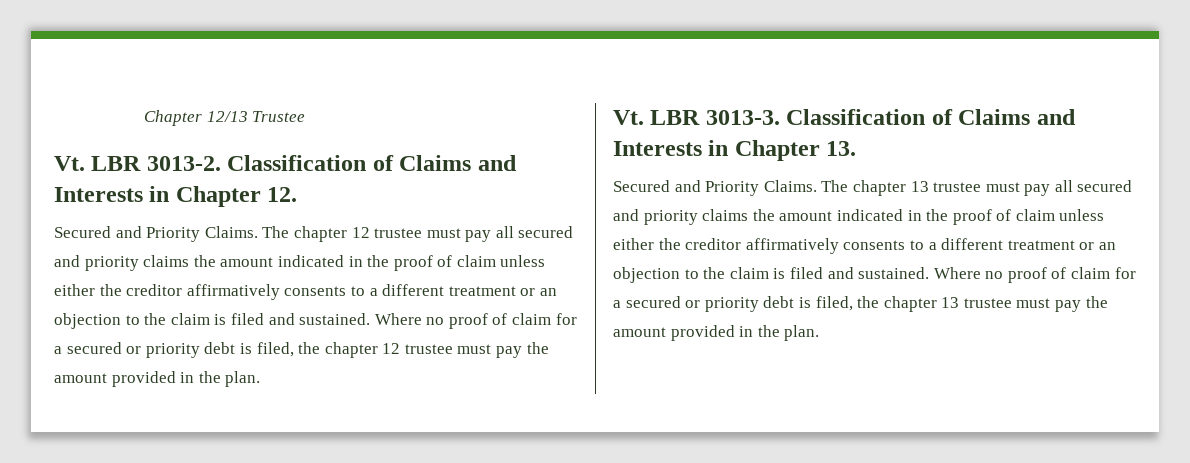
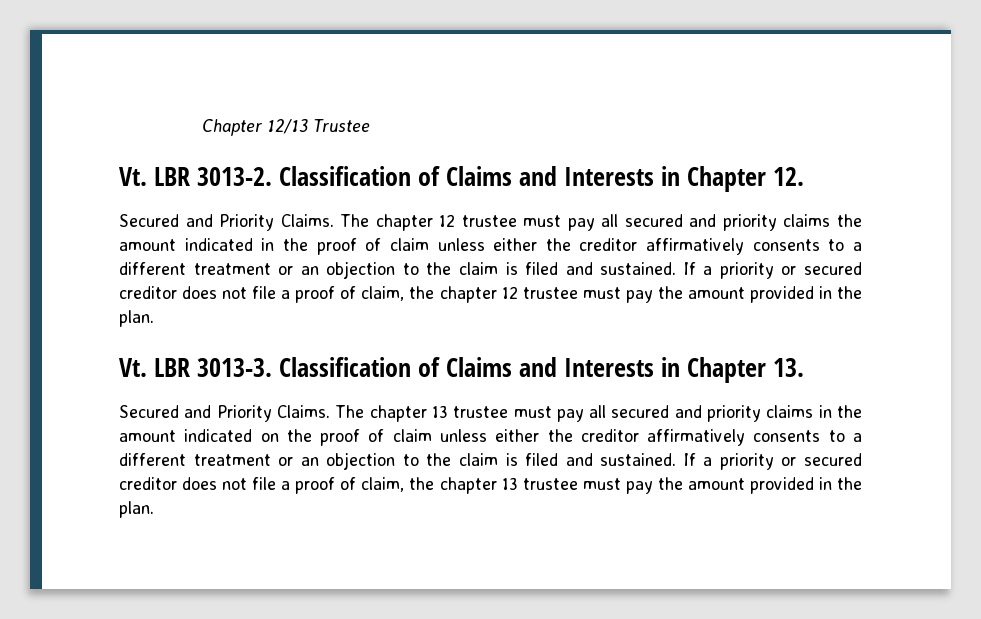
- Where no proof of claim for a secured or priority debt is filed, the chapter 12 trustee must pay the amount provided in the plan.
+ If a priority or secured creditor does not file a proof of claim, the chapter 12 trustee must pay the amount provided in the plan.
- The chapter 13 trustee must pay all secured and priority claims the amount indicated in the proof of claim unless either the creditor affirmatively consents to a different treatment or an objection to the claim is filed and sustained.
+ The chapter 13 trustee must pay all secured and priority claims in the amount indicated on the proof of claim unless either the creditor affirmatively consents to a different treatment or an objection to the claim is filed and sustained.
- Where no proof of claim for a secured or priority debt is filed, the chapter 13 trustee must pay the amount provided in the plan.
+ If a priority or secured creditor does not file a proof of claim, the chapter 13 trustee must pay the amount provided in the plan.

